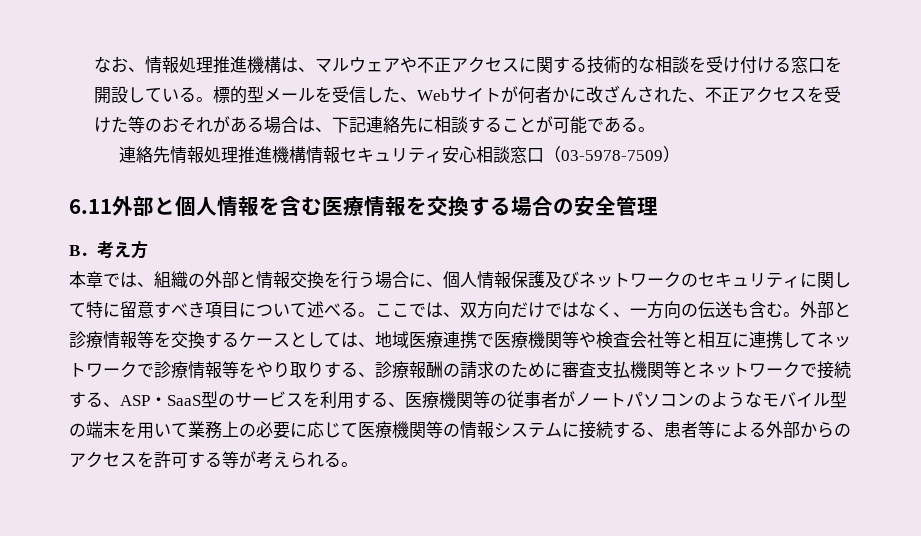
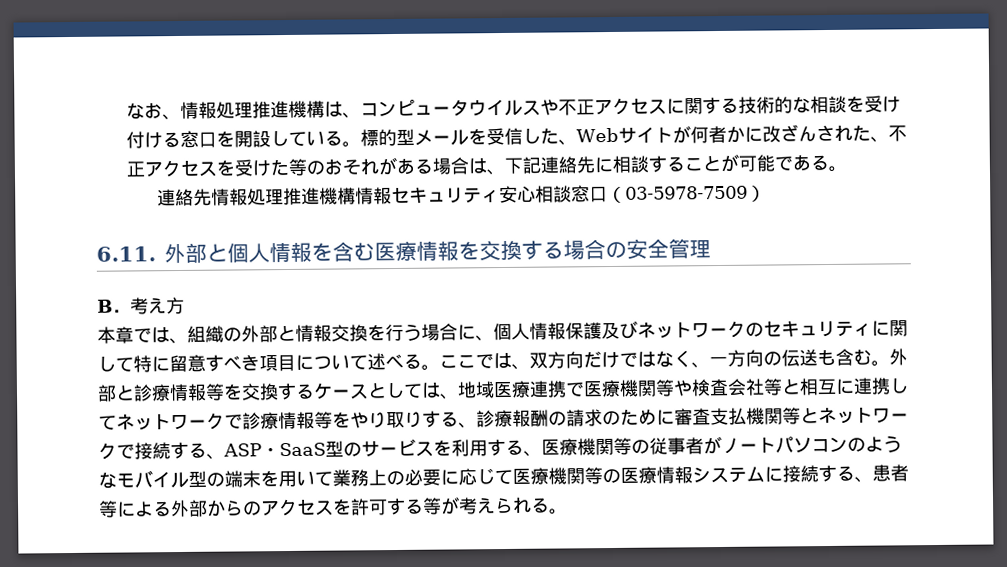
- なお、情報処理推進機構は、マルウェアや不正アクセスに関する技術的な相談を受け付ける窓口を開設している。
+ なお、情報処理推進機構は、コンピュータウイルスや不正アクセスに関する技術的な相談を受け付ける窓口を開設している。
- 6.11外部と個人情報を含む医療情報を交換する場合の安全管理
+ 6.11.外部と個人情報を含む医療情報を交換する場合の安全管理
- 外部と診療情報等を交換するケースとしては、地域医療連携で医療機関等や検査会社等と相互に連携してネットワークで診療情報等をやり取りする、診療報酬の請求のために審査支払機関等とネットワークで接続する、ASP・SaaS型のサービスを利用する、医療機関等の従事者がノートパソコンのようなモバイル型の端末を用いて業務上の必要に応じて医療機関等の情報システムに接続する、患者等による外部からのアクセスを許可する等が考えられる。
+ 外部と診療情報等を交換するケースとしては、地域医療連携で医療機関等や検査会社等と相互に連携してネットワークで診療情報等をやり取りする、診療報酬の請求のために審査支払機関等とネットワークで接続する、ASP・SaaS型のサービスを利用する、医療機関等の従事者がノートパソコンのようなモバイル型の端末を用いて業務上の必要に応じて医療機関等の医療情報システムに接続する、患者等による外部からのアクセスを許可する等が考えられる。

